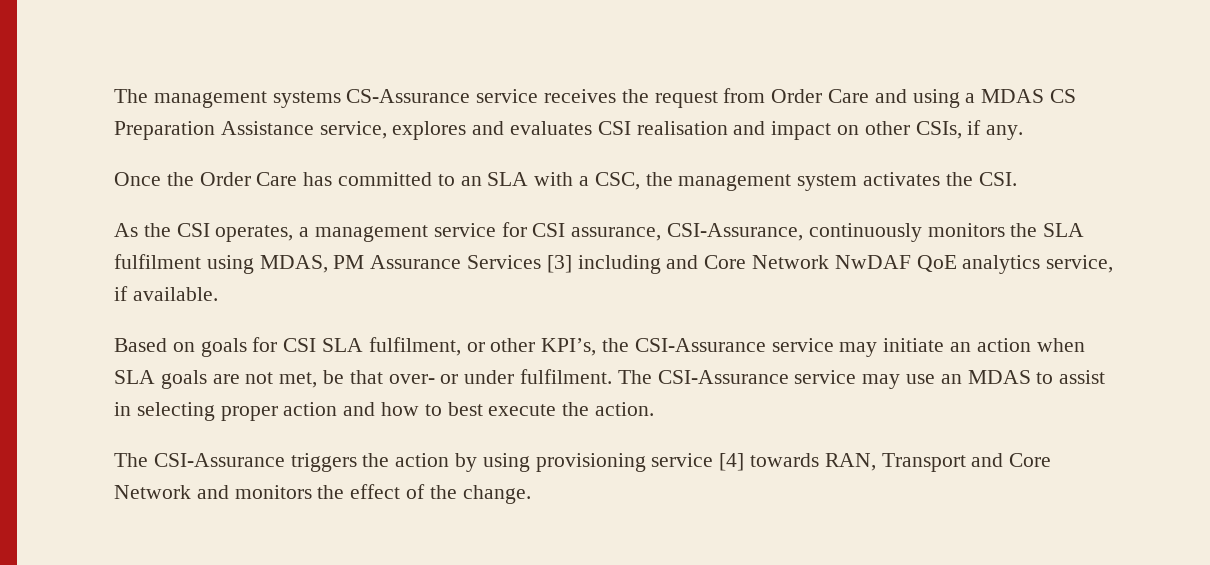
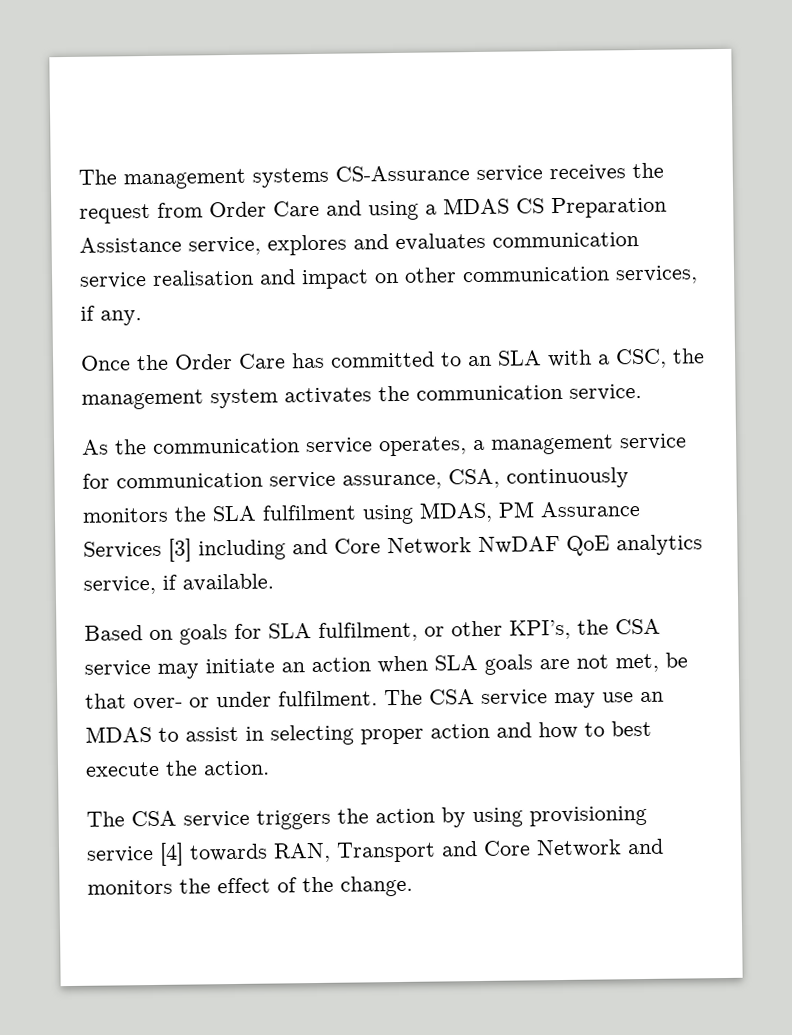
- The management systems CS-Assurance service receives the request from Order Care and using a MDAS CS Preparation Assistance service, explores and evaluates CSI realisation and impact on other CSIs, if any.
+ The management systems CS-Assurance service receives the request from Order Care and using a MDAS CS Preparation Assistance service, explores and evaluates communication service realisation and impact on other communication services, if any.
- Once the Order Care has committed to an SLA with a CSC, the management system activates the CSI.
+ Once the Order Care has committed to an SLA with a CSC, the management system activates the communication service.
- As the CSI operates, a management service for CSI assurance, CSI-Assurance, continuously monitors the SLA fulfilment using MDAS, PM Assurance Services [3] including and Core Network NwDAF QoE analytics service, if available.
+ As the communication service operates, a management service for communication service assurance, CSA, continuously monitors the SLA fulfilment using MDAS, PM Assurance Services [3] including and Core Network NwDAF QoE analytics service, if available.
- Based on goals for CSI SLA fulfilment, or other KPI’s, the CSI-Assurance service may initiate an action when SLA goals are not met, be that over- or under fulfilment.
+ Based on goals for SLA fulfilment, or other KPI’s, the CSA service may initiate an action when SLA goals are not met, be that over- or under fulfilment.
- The CSI-Assurance service may use an MDAS to assist in selecting proper action and how to best execute the action.
+ The CSA service may use an MDAS to assist in selecting proper action and how to best execute the action.
- The CSI-Assurance triggers the action by using provisioning service [4] towards RAN, Transport and Core Network and monitors the effect of the change.
+ The CSA service triggers the action by using provisioning service [4] towards RAN, Transport and Core Network and monitors the effect of the change.

